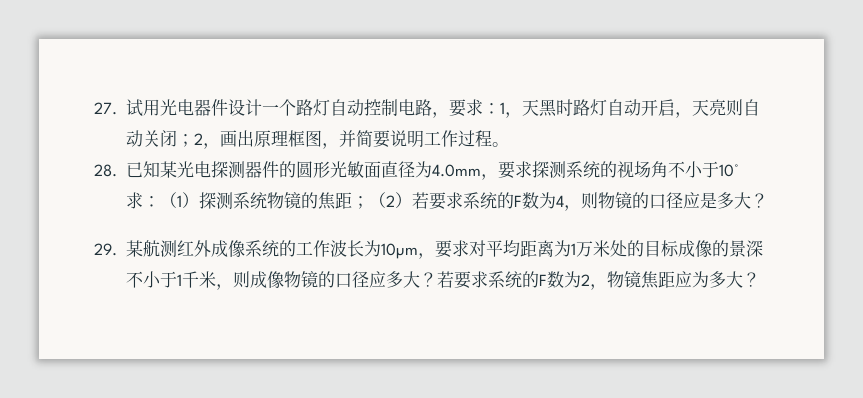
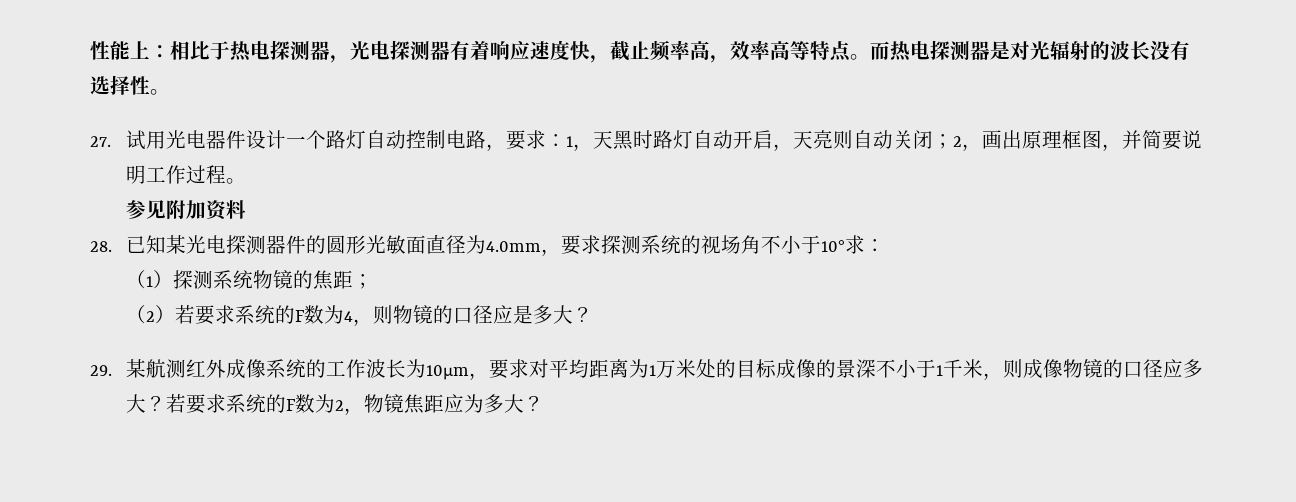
+ 性能上：相比于热电探测器，光电探测器有着响应速度快，截止频率高，效率高等特点。而热电探测器是对光辐射的波长没有选择性。
+ 参见附加资料
- 28.已知某光电探测器件的圆形光敏面直径为4.0mm，要求探测系统的视场角不小于10°求：（1）探测系统物镜的焦距；（2）若要求系统的F数为4，则物镜的口径应是多大？
+ 28.已知某光电探测器件的圆形光敏面直径为4.0mm，要求探测系统的视场角不小于10°求：
+ （1）探测系统物镜的焦距；
+ （2）若要求系统的F数为4，则物镜的口径应是多大？

